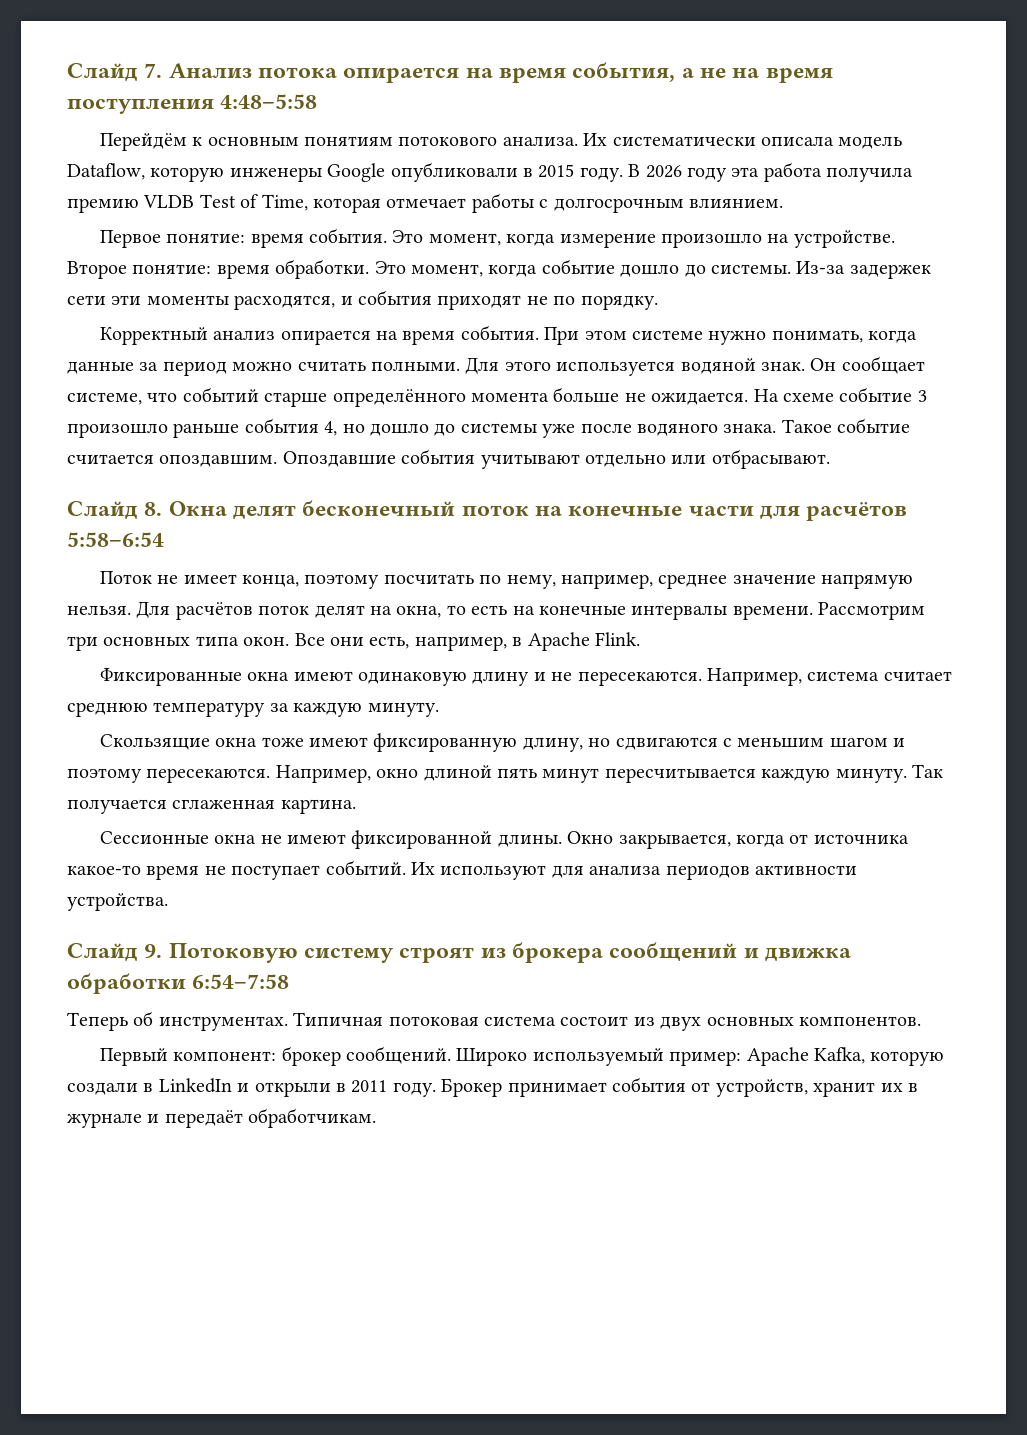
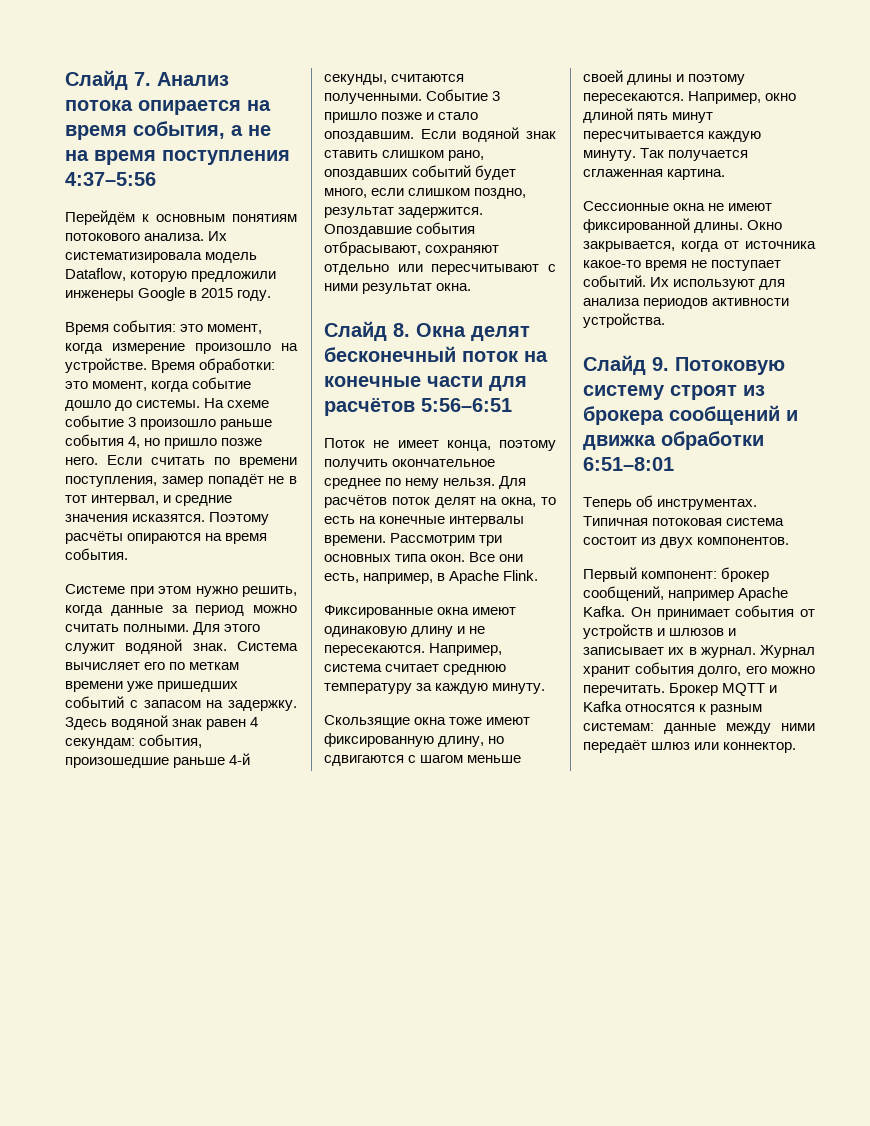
- Слайд 7. Анализ потока опирается на время события, а не на время поступления 4:48–5:58
+ Слайд 7. Анализ потока опирается на время события, а не на время поступления 4:37–5:56
- Их систематически описала модель Dataflow, которую инженеры Google опубликовали в 2015 году. В 2026 году эта работа получила премию VLDB Test of Time, которая отмечает работы с долгосрочным влиянием.
- Первое понятие: время события. Это момент, когда измерение произошло на устройстве.
+ Их систематизировала модель Dataflow, которую предложили инженеры Google в 2015 году.
+ Время события: это момент, когда измерение произошло на устройстве.
- Второе понятие: время обработки. Это момент, когда событие дошло до системы.
+ Время обработки: это момент, когда событие дошло до системы.
- Из-за задержек сети эти моменты расходятся, и события приходят не по порядку.
- Корректный анализ опирается на время события. При этом системе нужно понимать, когда данные за период можно считать полными.
+ На схеме событие 3 произошло раньше события 4, но пришло позже него. Если считать по времени поступления, замер попадёт не в тот интервал, и средние значения исказятся. Поэтому расчёты опираются на время события.
+ Системе при этом нужно решить, когда данные за период можно считать полными.
- Для этого используется водяной знак.
+ Для этого служит водяной знак.
- Он сообщает системе, что событий старше определённого момента больше не ожидается. На схеме событие 3 произошло раньше события 4, но дошло до системы уже после водяного знака. Такое событие считается опоздавшим. Опоздавшие события учитывают отдельно или отбрасывают.
+ Система вычисляет его по меткам времени уже пришедших событий с запасом на задержку. Здесь водяной знак равен 4 секундам: события, произошедшие раньше 4-й секунды, считаются полученными. Событие 3 пришло позже и стало опоздавшим. Если водяной знак ставить слишком рано, опоздавших событий будет много, если слишком поздно, результат задержится. Опоздавшие события отбрасывают, сохраняют отдельно или пересчитывают с ними результат окна.
- Слайд 8. Окна делят бесконечный поток на конечные части для расчётов 5:58–6:54
+ Слайд 8. Окна делят бесконечный поток на конечные части для расчётов 5:56–6:51
- Поток не имеет конца, поэтому посчитать по нему, например, среднее значение напрямую нельзя.
+ Поток не имеет конца, поэтому получить окончательное среднее по нему нельзя.
- Скользящие окна тоже имеют фиксированную длину, но сдвигаются с меньшим шагом и поэтому пересекаются.
+ Скользящие окна тоже имеют фиксированную длину, но сдвигаются с шагом меньше своей длины и поэтому пересекаются.
- Слайд 9. Потоковую систему строят из брокера сообщений и движка обработки 6:54–7:58
+ Слайд 9. Потоковую систему строят из брокера сообщений и движка обработки 6:51–8:01
- Типичная потоковая система состоит из двух основных компонентов.
+ Типичная потоковая система состоит из двух компонентов.
- Первый компонент: брокер сообщений. Широко используемый пример: Apache Kafka, которую создали в LinkedIn и открыли в 2011 году. Брокер принимает события от устройств, хранит их в журнале и передаёт обработчикам.
+ Первый компонент: брокер сообщений, например Apache Kafka. Он принимает события от устройств и шлюзов и записывает их в журнал. Журнал хранит события долго, его можно перечитать. Брокер MQTT и Kafka относятся к разным системам: данные между ними передаёт шлюз или коннектор.

